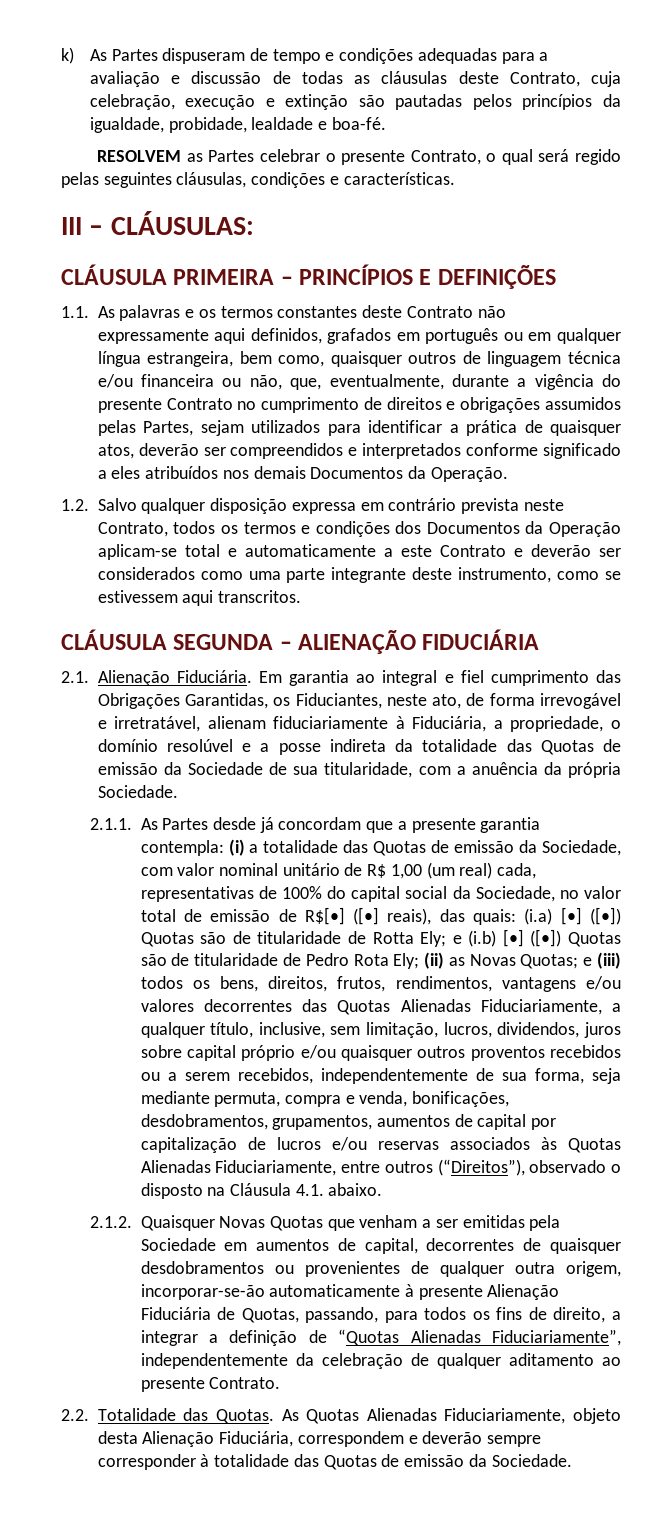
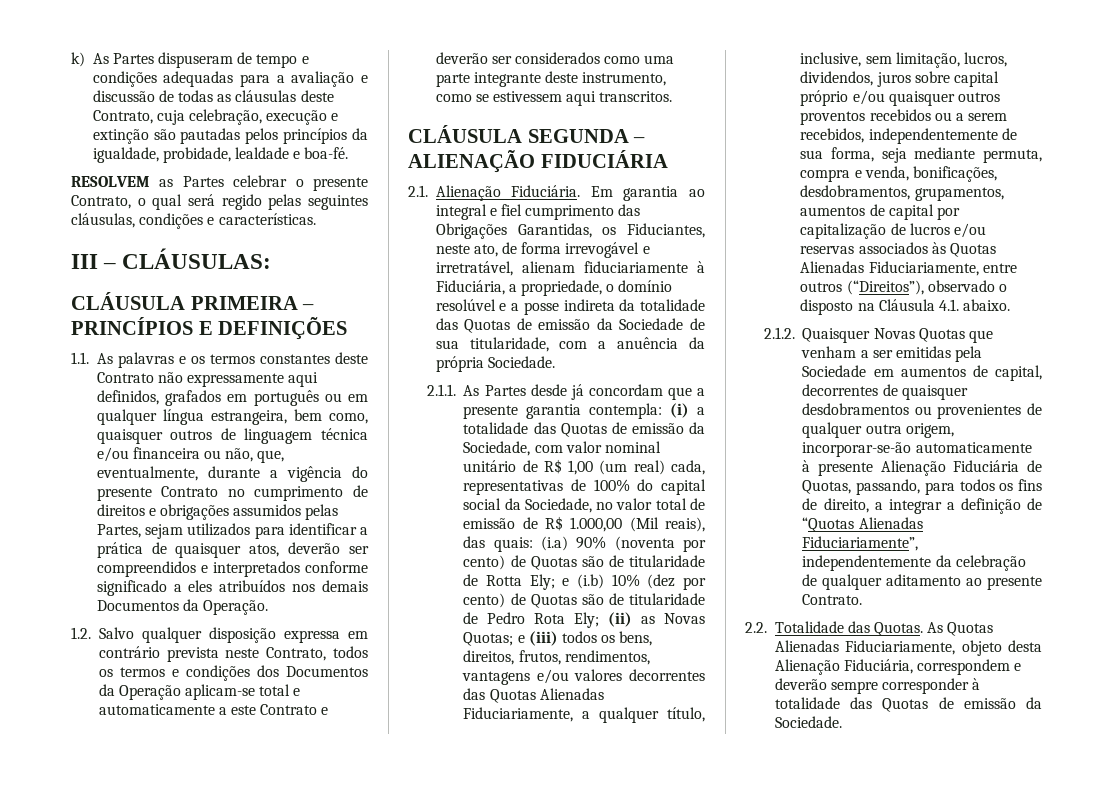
- (i) a totalidade das Quotas de emissão da Sociedade, com valor nominal unitário de R$ 1,00 (um real) cada, representativas de 100% do capital social da Sociedade, no valor total de emissão de R$[•] ([•] reais), das quais:
+ (i) a totalidade das Quotas de emissão da Sociedade, com valor nominal unitário de R$ 1,00 (um real) cada, representativas de 100% do capital social da Sociedade, no valor total de emissão de R$ 1.000,00 (Mil reais), das quais:
- (i.a) [•] ([•]) Quotas são de titularidade de Rotta Ely;
+ (i.a) 90% (noventa por cento) de Quotas são de titularidade de Rotta Ely;
- e (i.b) [•] ([•]) Quotas são de titularidade de Pedro Rota Ely;
+ e (i.b) 10% (dez por cento) de Quotas são de titularidade de Pedro Rota Ely;

